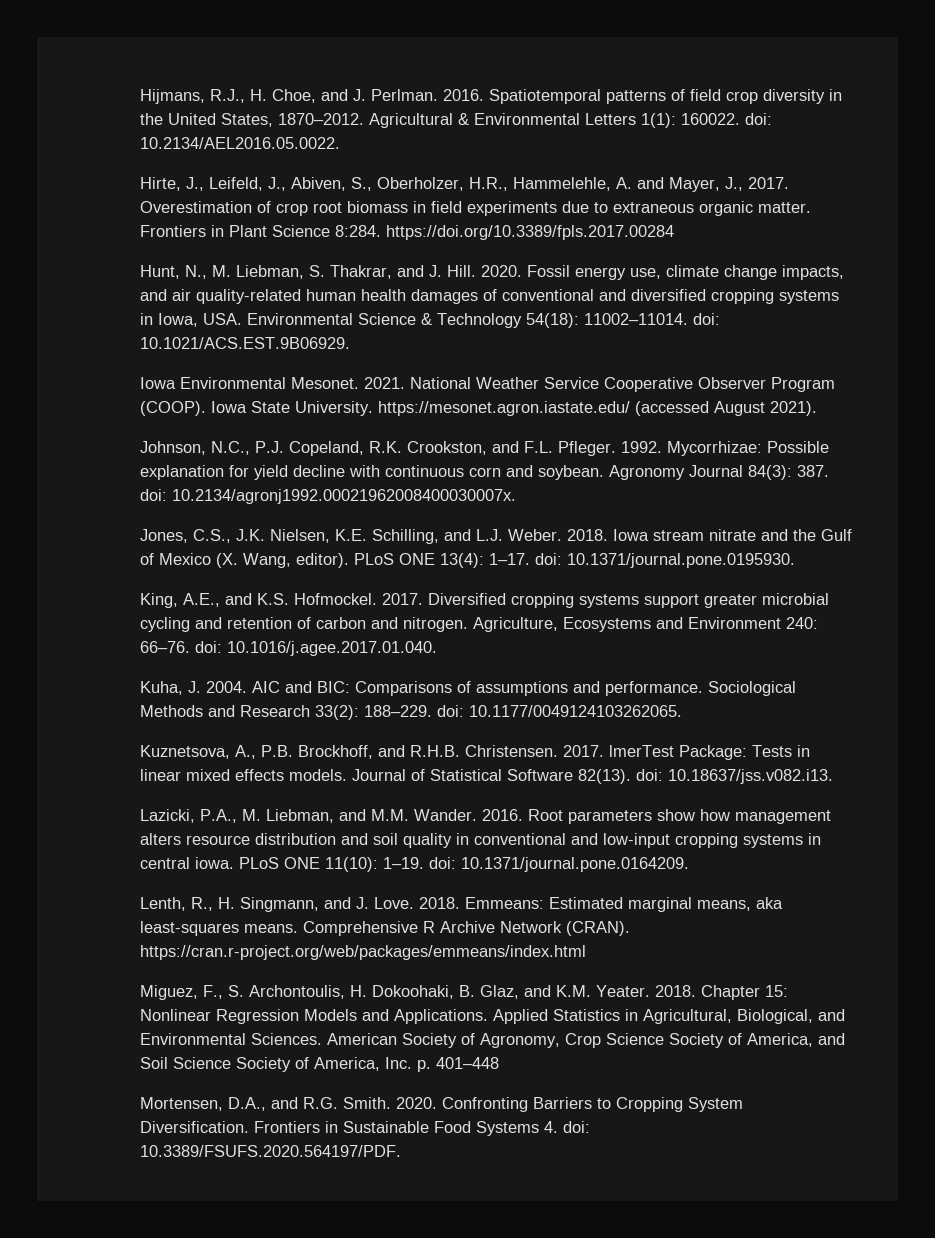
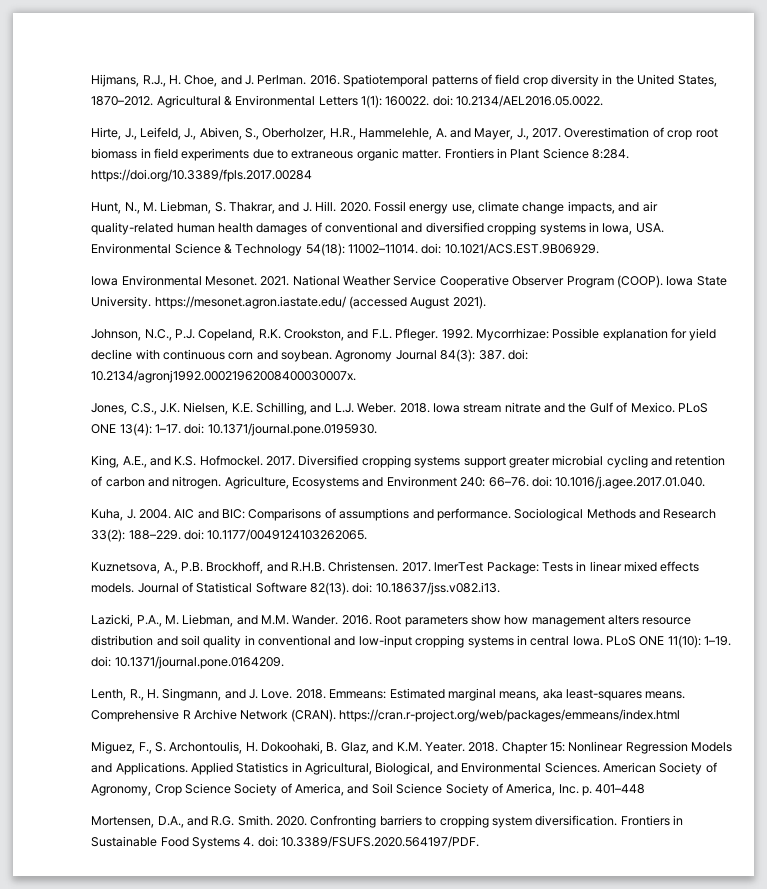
- Iowa stream nitrate and the Gulf of Mexico (X. Wang, editor).
+ Iowa stream nitrate and the Gulf of Mexico.
- Root parameters show how management alters resource distribution and soil quality in conventional and low-input cropping systems in central iowa.
+ Root parameters show how management alters resource distribution and soil quality in conventional and low-input cropping systems in central Iowa.
- Confronting Barriers to Cropping System Diversification.
+ Confronting barriers to cropping system diversification.

